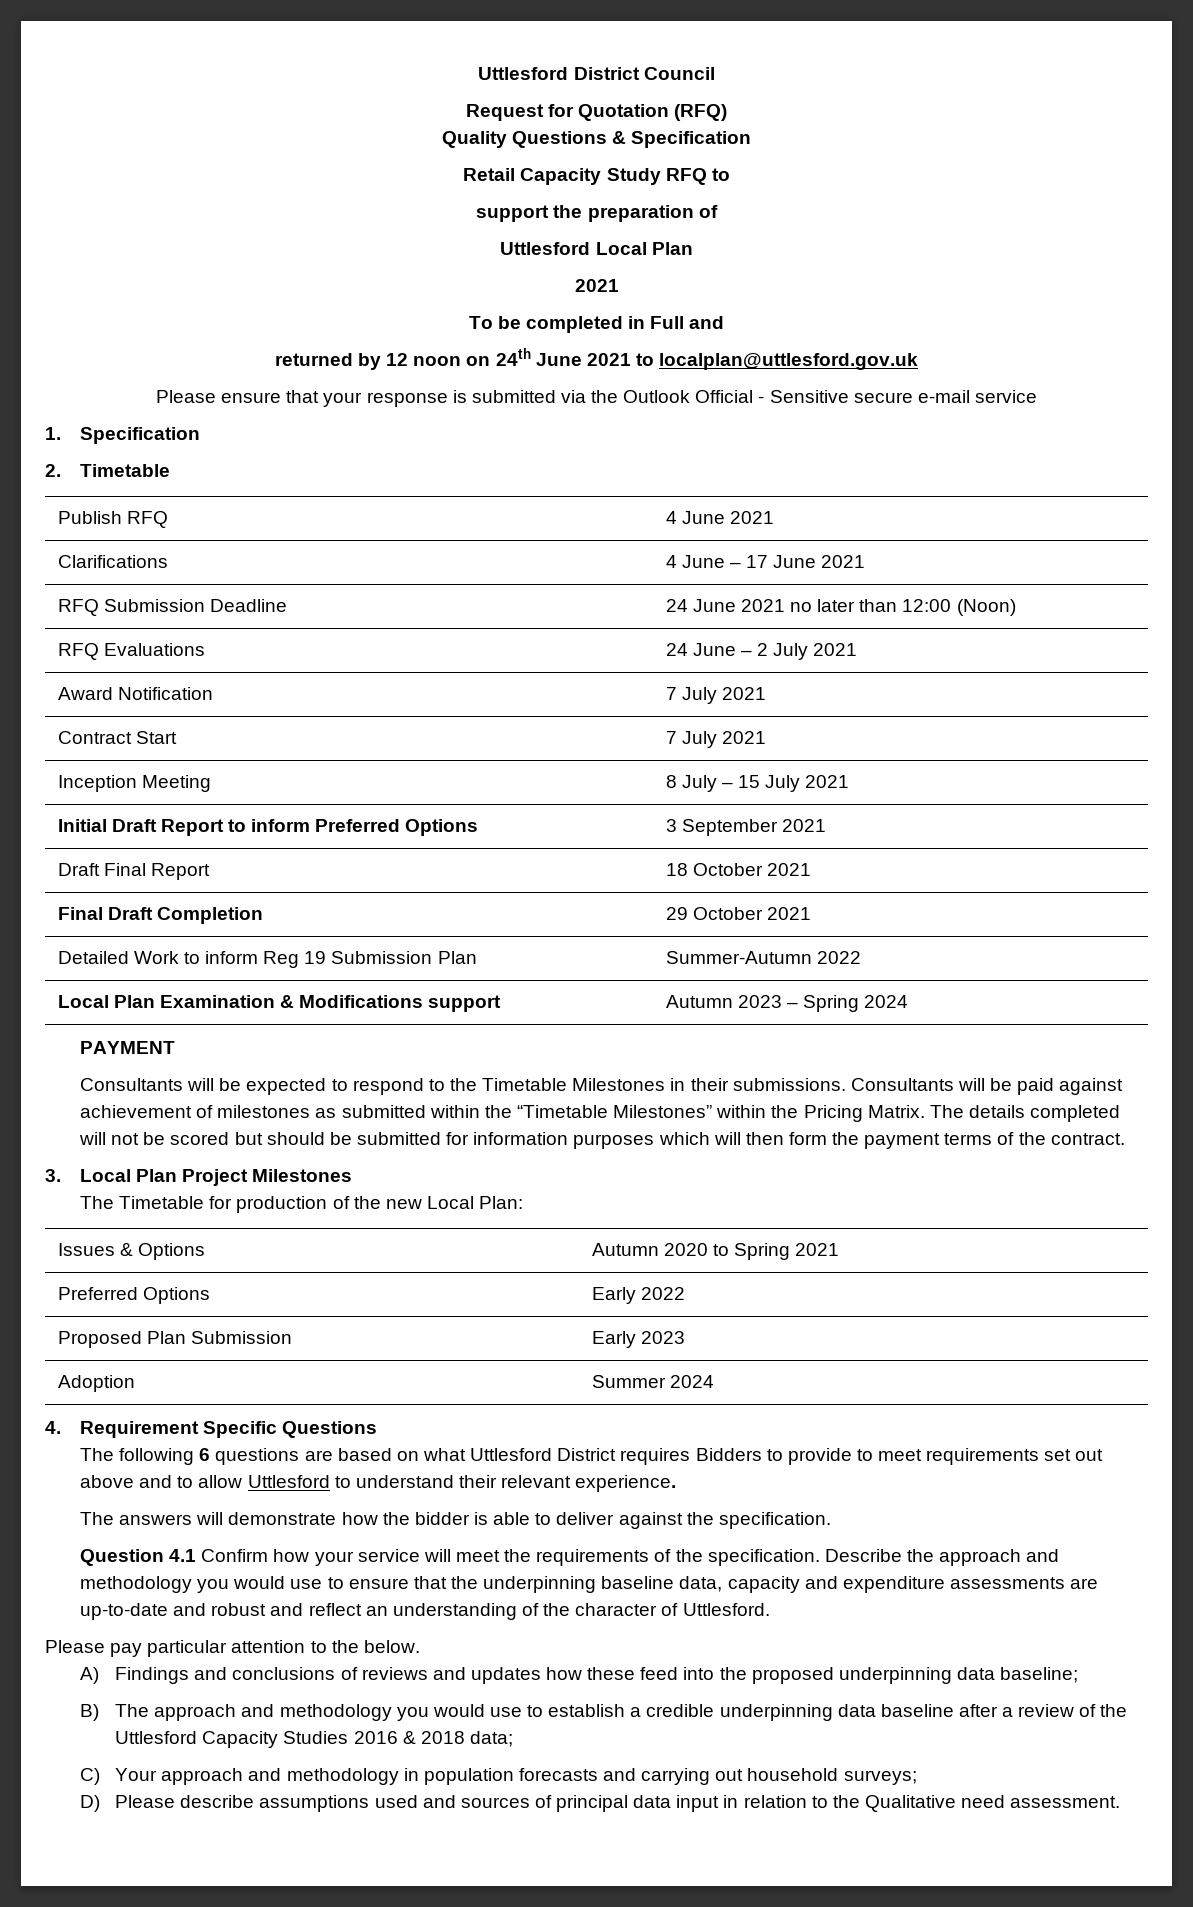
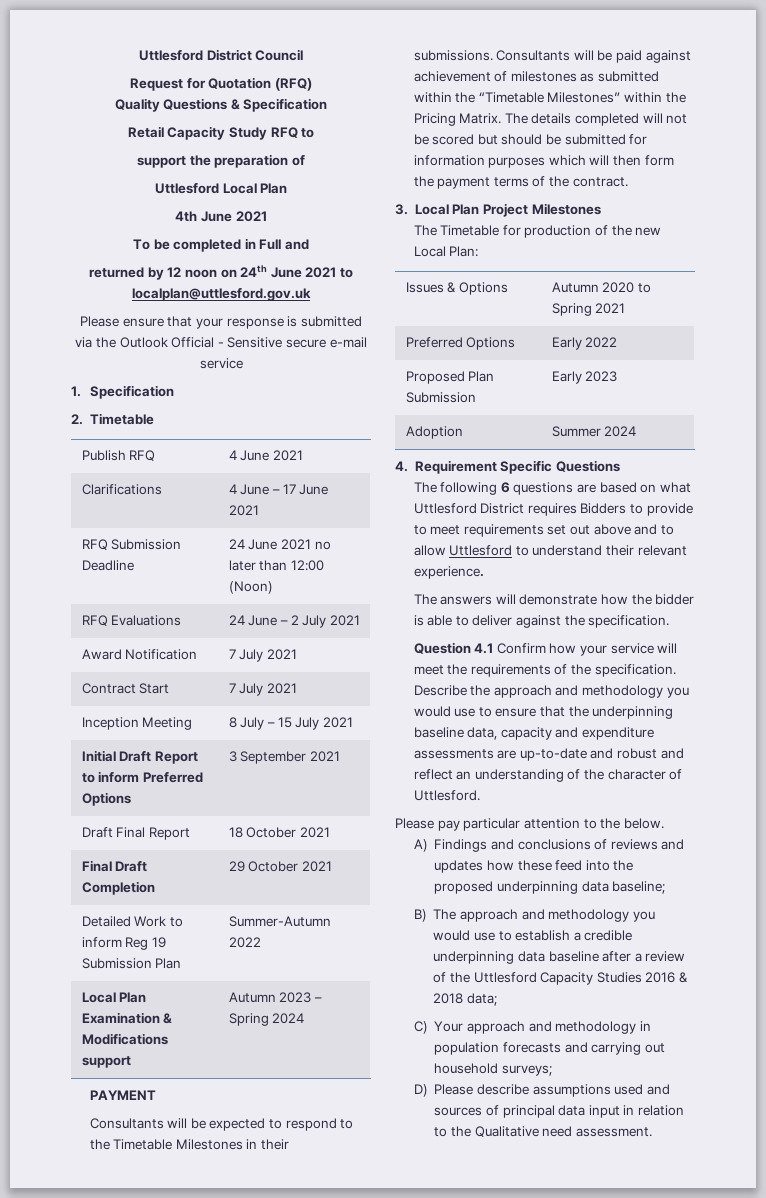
  Uttlesford Local Plan
- 2021
+ 4th June 2021

